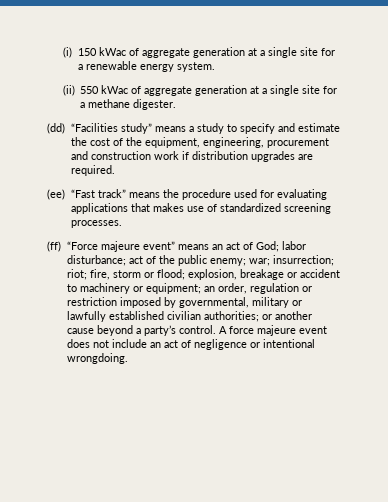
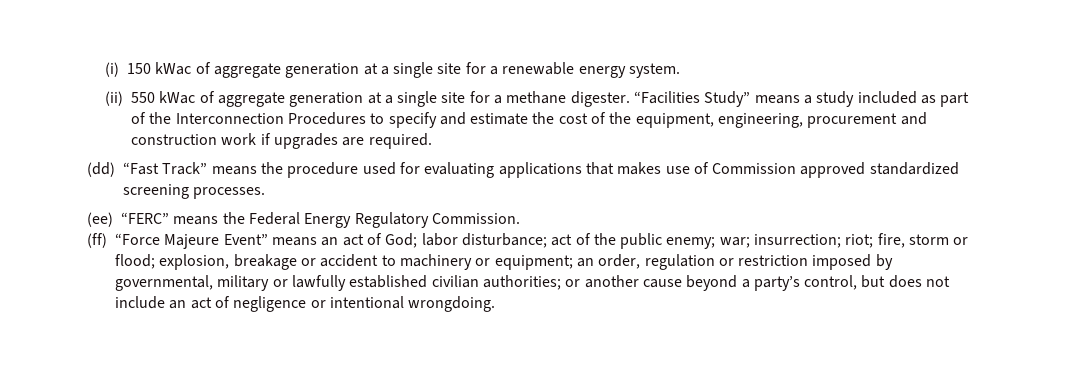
- (ii) 550 kWac of aggregate generation at a single site for a methane digester.
- (dd) “Facilities study” means a study to specify and estimate the cost of the equipment, engineering, procurement and construction work if distribution upgrades are required.
+ (ii) 550 kWac of aggregate generation at a single site for a methane digester. “Facilities Study” means a study included as part of the Interconnection Procedures to specify and estimate the cost of the equipment, engineering, procurement and construction work if upgrades are required.
- (ee) “Fast track” means the procedure used for evaluating applications that makes use of standardized screening processes.
+ (dd) “Fast Track” means the procedure used for evaluating applications that makes use of Commission approved standardized screening processes.
- (ff) “Force majeure event” means an act of God; labor disturbance; act of the public enemy; war; insurrection; riot; fire, storm or flood; explosion, breakage or accident to machinery or equipment; an order, regulation or restriction imposed by governmental, military or lawfully established civilian authorities; or another cause beyond a party’s control. A force majeure event does not include an act of negligence or intentional wrongdoing.
+ (ee) “FERC” means the Federal Energy Regulatory Commission.
+ (ff) “Force Majeure Event” means an act of God; labor disturbance; act of the public enemy; war; insurrection; riot; fire, storm or flood; explosion, breakage or accident to machinery or equipment; an order, regulation or restriction imposed by governmental, military or lawfully established civilian authorities; or another cause beyond a party’s control, but does not include an act of negligence or intentional wrongdoing.

